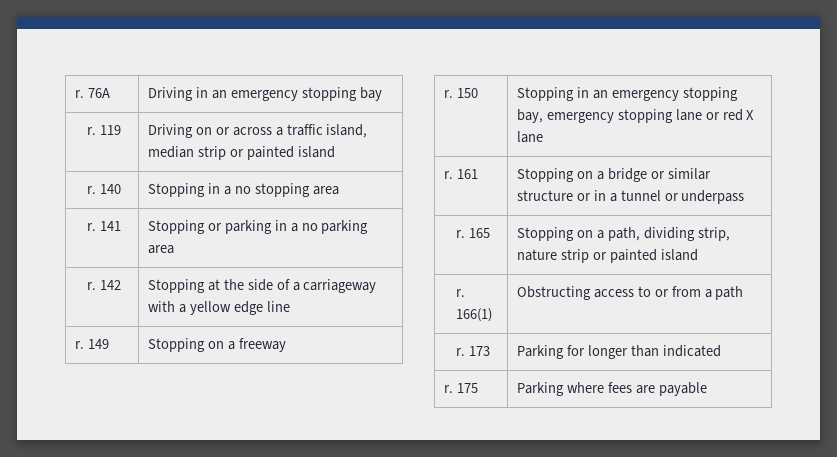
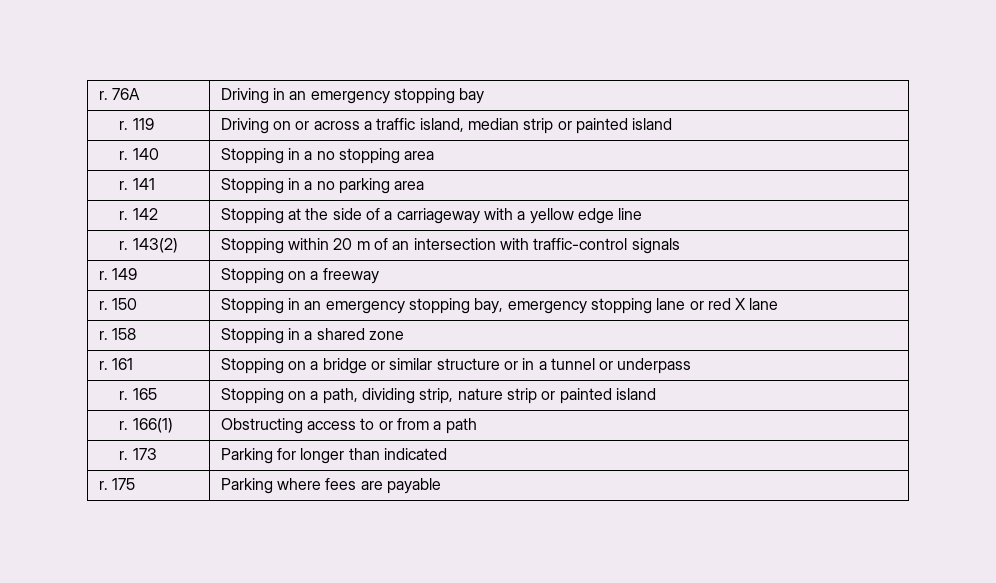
- r. 141 | Stopping or parking in a no parking area
+ r. 141 | Stopping in a no parking area
+ r. 143(2) | Stopping within 20 m of an intersection with traffic-control signals
+ r. 158 | Stopping in a shared zone

